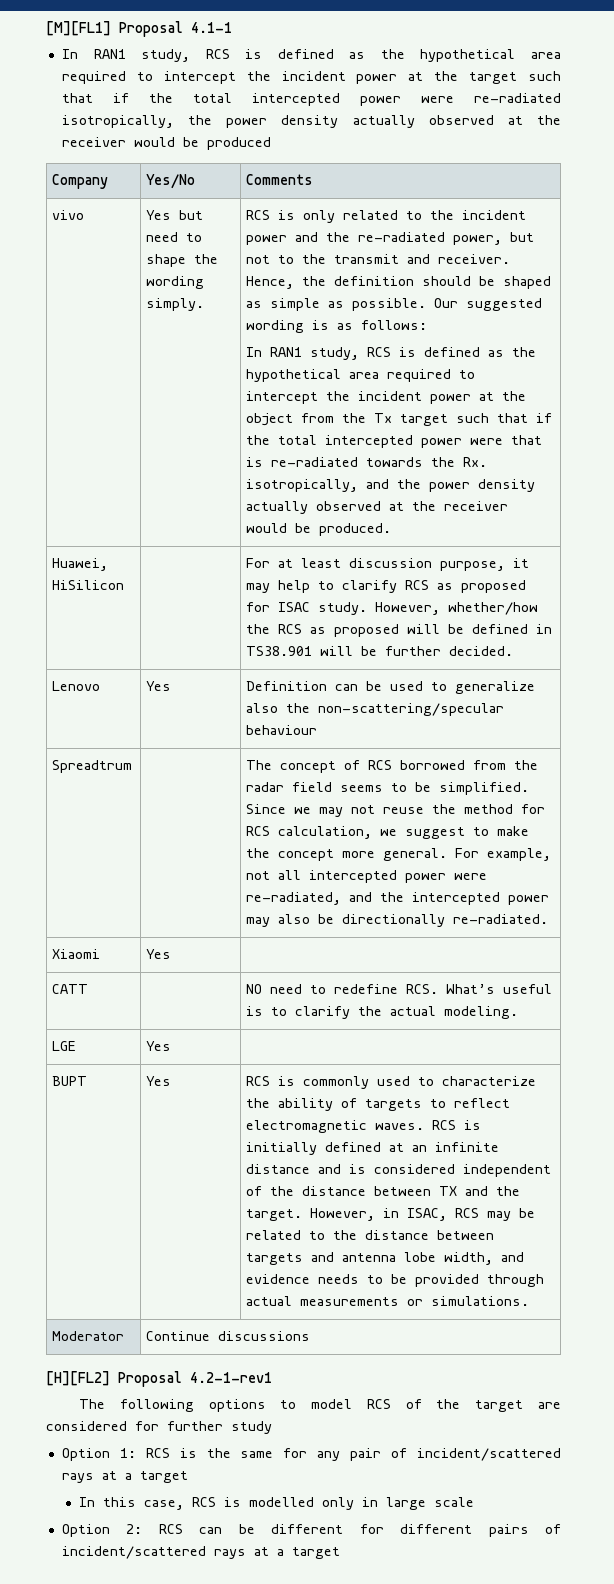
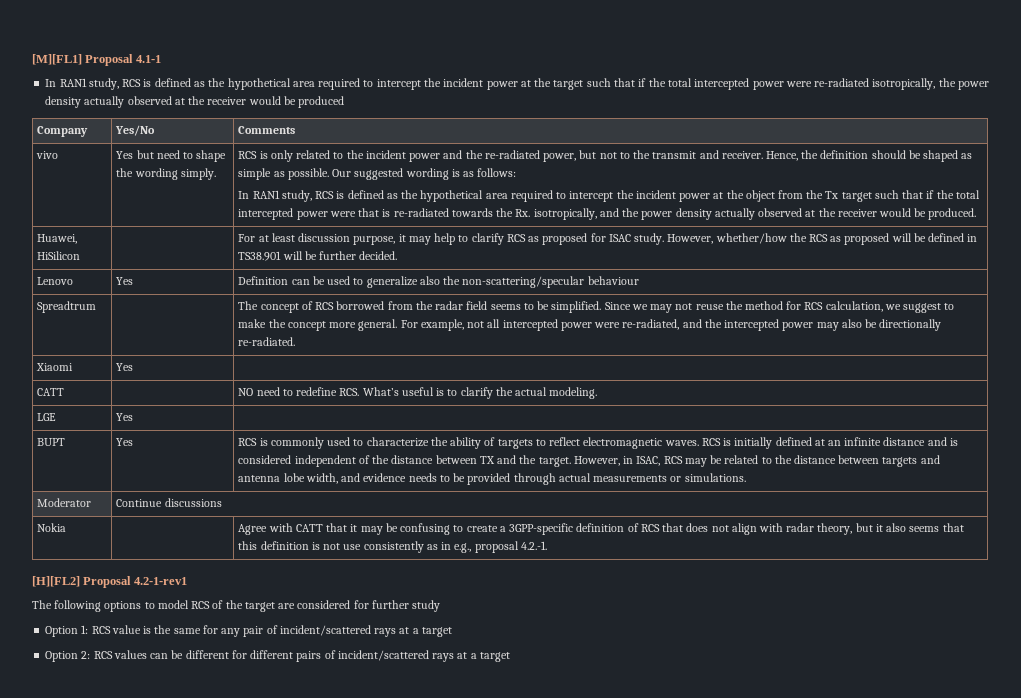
+ Nokia | | Agree with CATT that it may be confusing to create a 3GPP-specific definition of RCS that does not align with radar theory, but it also seems that this definition is not use consistently as in e.g., proposal 4.2.-1.
- Option 1: RCS is the same for any pair of incident/scattered rays at a target
+ Option 1: RCS value is the same for any pair of incident/scattered rays at a target
- In this case, RCS is modelled only in large scale
- Option 2: RCS can be different for different pairs of incident/scattered rays at a target
+ Option 2: RCS values can be different for different pairs of incident/scattered rays at a target

